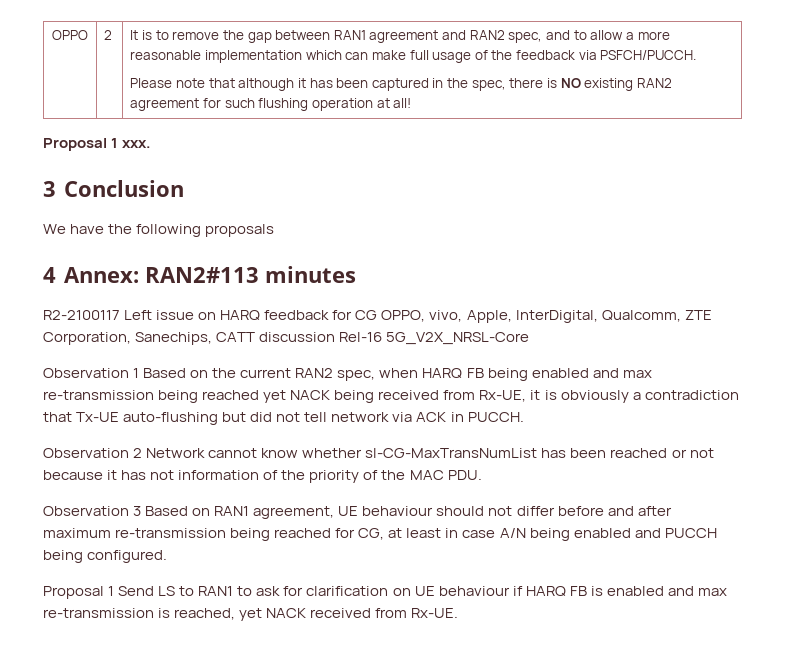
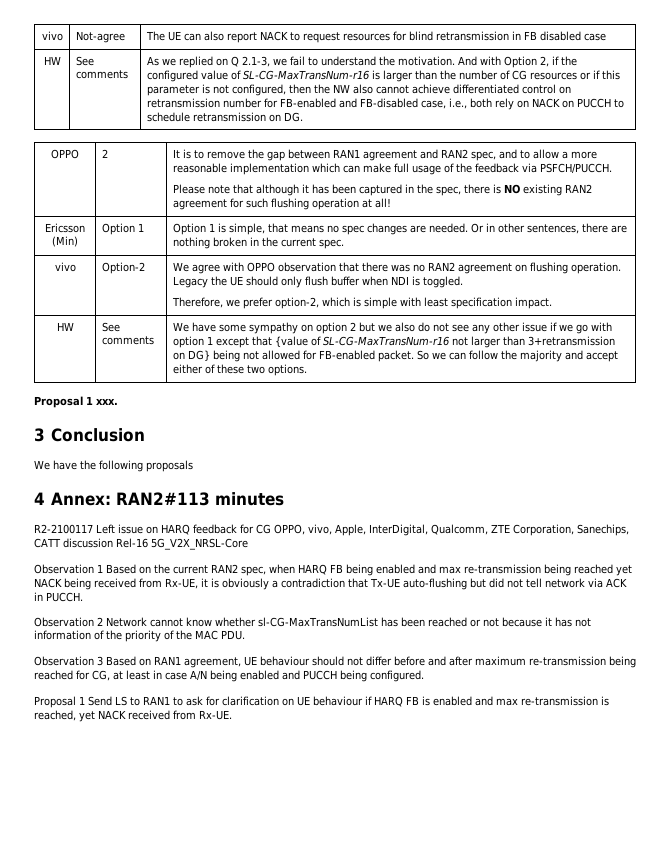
+ vivo | Not-agree | The UE can also report NACK to request resources for blind retransmission in FB disabled case
+ HW | See comments | As we replied on Q 2.1-3, we fail to understand the motivation. And with Option 2, if the configured value of SL-CG-MaxTransNum-r16 is larger than the number of CG resources or if this parameter is not configured, then the NW also cannot achieve differentiated control on retransmission number for FB-enabled and FB-disabled case, i.e., both rely on NACK on PUCCH to schedule retransmission on DG.
+ Ericsson (Min) | Option 1 | Option 1 is simple, that means no spec changes are needed. Or in other sentences, there are nothing broken in the current spec.
+ vivo | Option-2 | We agree with OPPO observation that there was no RAN2 agreement on flushing operation. Legacy the UE should only flush buffer when NDI is toggled.
+ Therefore, we prefer option-2, which is simple with least specification impact.
+ HW | See comments | We have some sympathy on option 2 but we also do not see any other issue if we go with option 1 except that {value of SL-CG-MaxTransNum-r16 not larger than 3+retransmission on DG} being not allowed for FB-enabled packet. So we can follow the majority and accept either of these two options.

